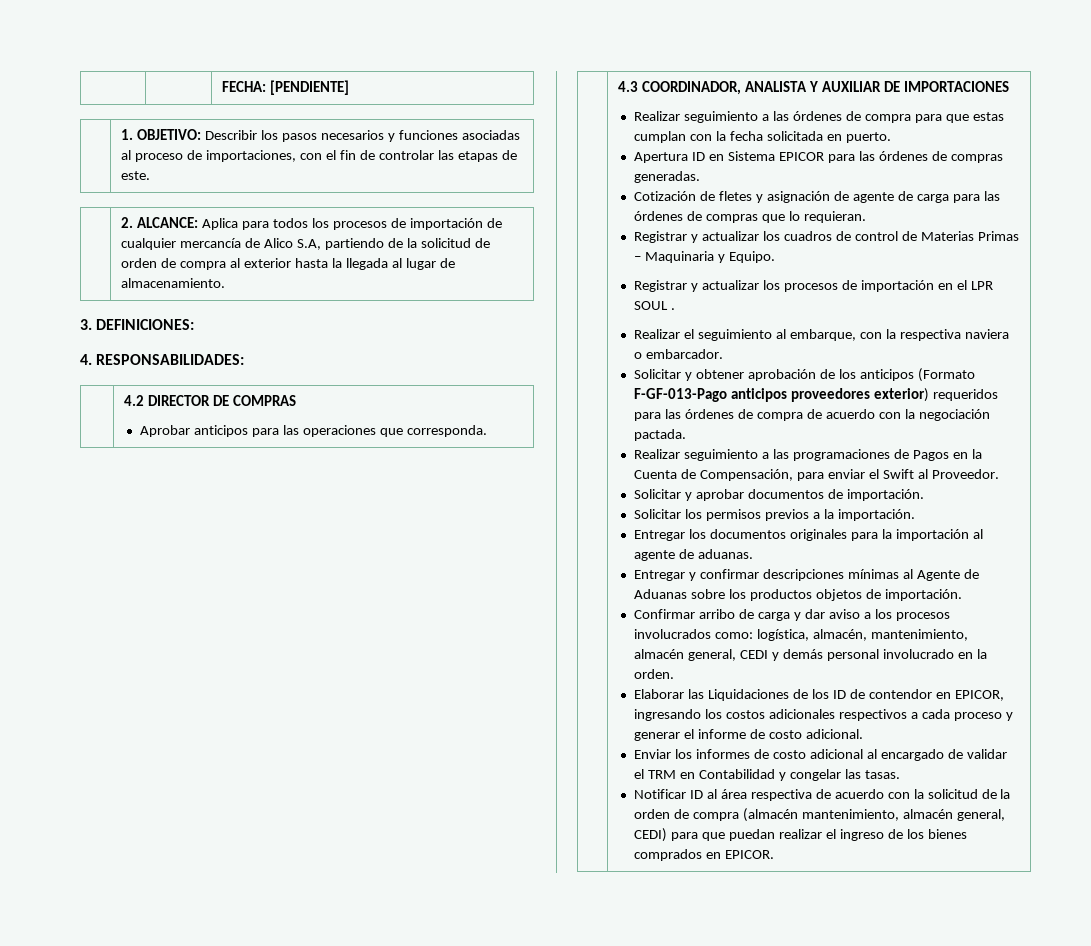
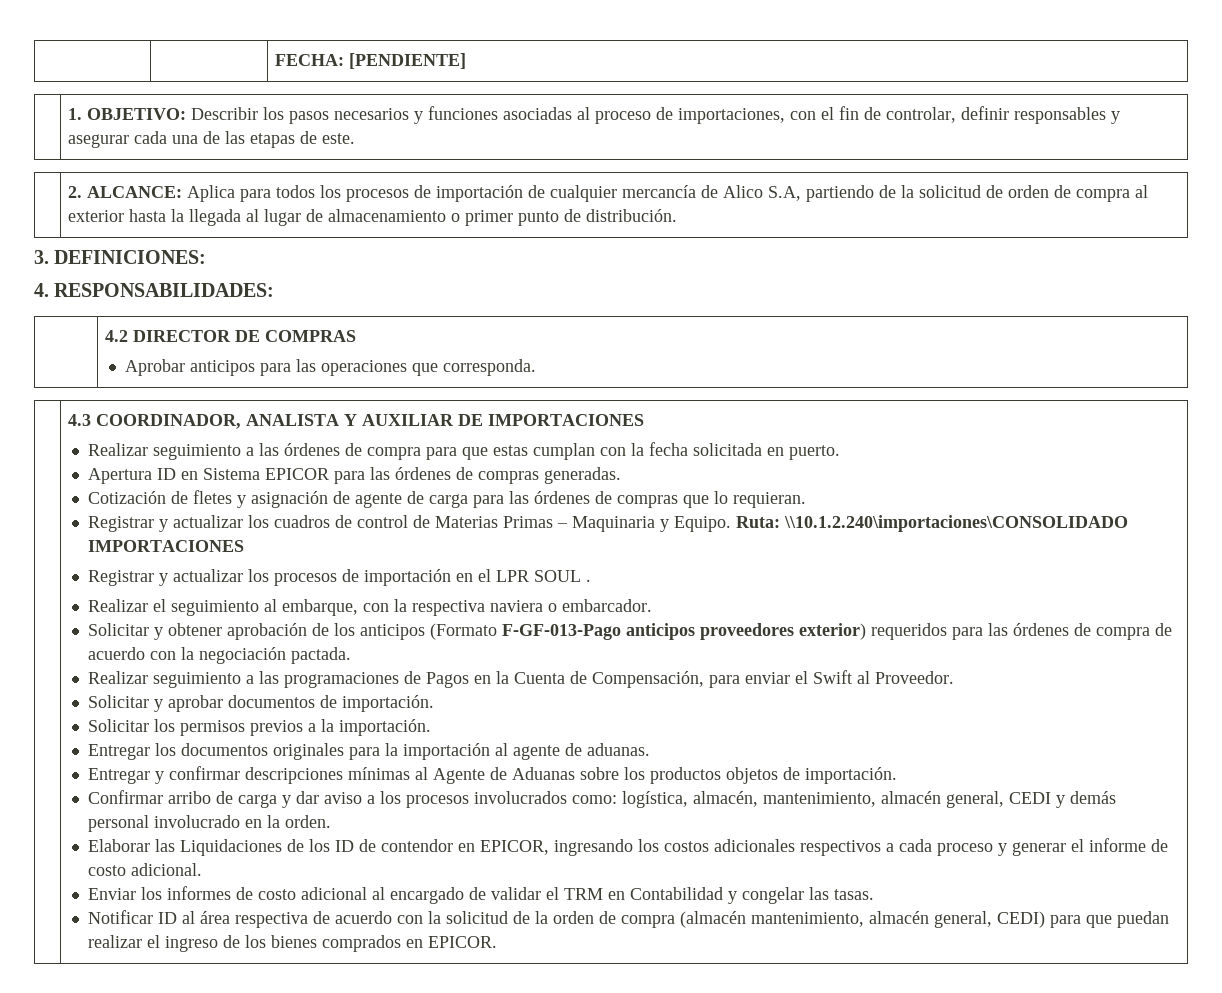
- | 1. OBJETIVO: Describir los pasos necesarios y funciones asociadas al proceso de importaciones, con el fin de controlar las etapas de este.
+ | 1. OBJETIVO: Describir los pasos necesarios y funciones asociadas al proceso de importaciones, con el fin de controlar, definir responsables y asegurar cada una de las etapas de este.
- | 2. ALCANCE: Aplica para todos los procesos de importación de cualquier mercancía de Alico S.A, partiendo de la solicitud de orden de compra al exterior hasta la llegada al lugar de almacenamiento.
+ | 2. ALCANCE: Aplica para todos los procesos de importación de cualquier mercancía de Alico S.A, partiendo de la solicitud de orden de compra al exterior hasta la llegada al lugar de almacenamiento o primer punto de distribución.
+ Ruta: \\10.1.2.240\importaciones\CONSOLIDADO IMPORTACIONES

